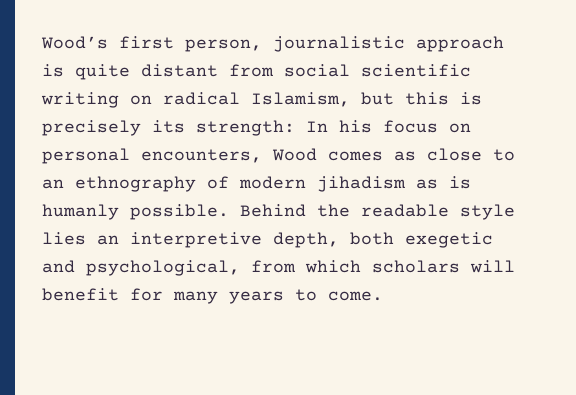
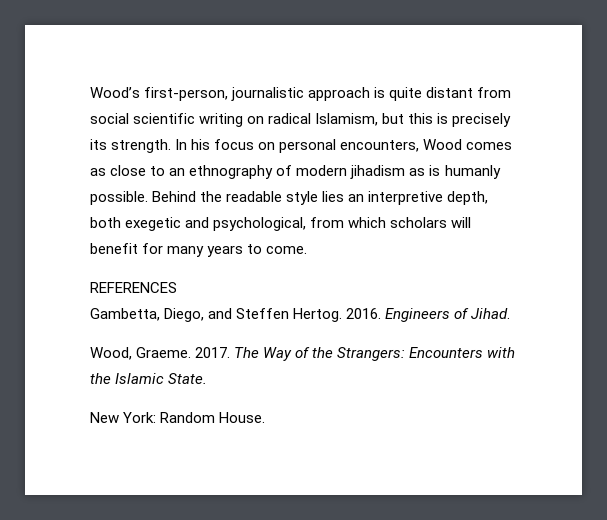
- Wood’s first person, journalistic approach is quite distant from social scientific writing on radical Islamism, but this is precisely its strength: In his focus on personal encounters, Wood comes as close to an ethnography of modern jihadism as is humanly possible.
+ Wood’s first-person, journalistic approach is quite distant from social scientific writing on radical Islamism, but this is precisely its strength. In his focus on personal encounters, Wood comes as close to an ethnography of modern jihadism as is humanly possible.
+ REFERENCES
+ Gambetta, Diego, and Steffen Hertog. 2016. Engineers of Jihad.
+ Wood, Graeme. 2017. The Way of the Strangers: Encounters with the Islamic State.
+ New York: Random House.

